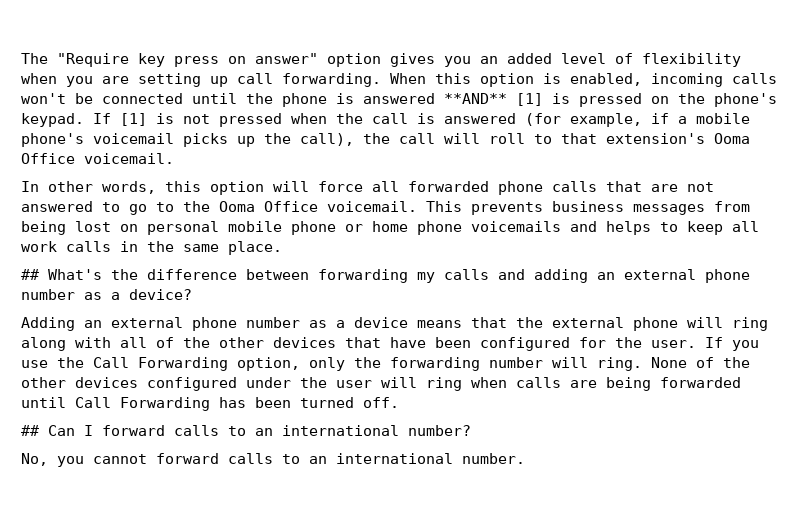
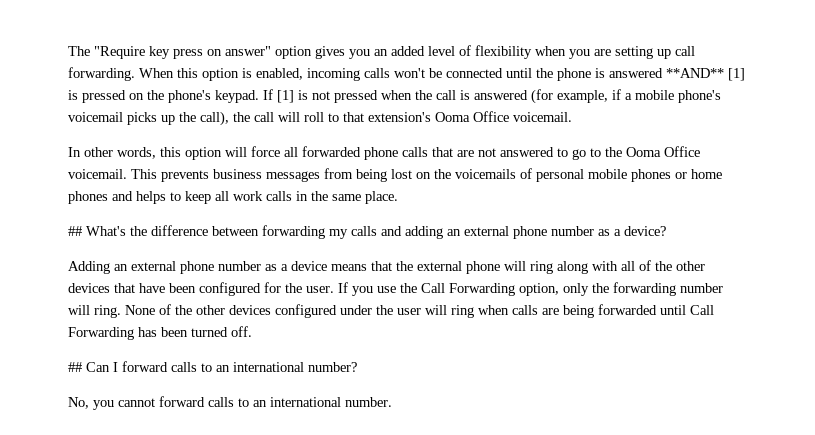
- This prevents business messages from being lost on personal mobile phone or home phone voicemails and helps to keep all work calls in the same place.
+ This prevents business messages from being lost on the voicemails of personal mobile phones or home phones and helps to keep all work calls in the same place.

